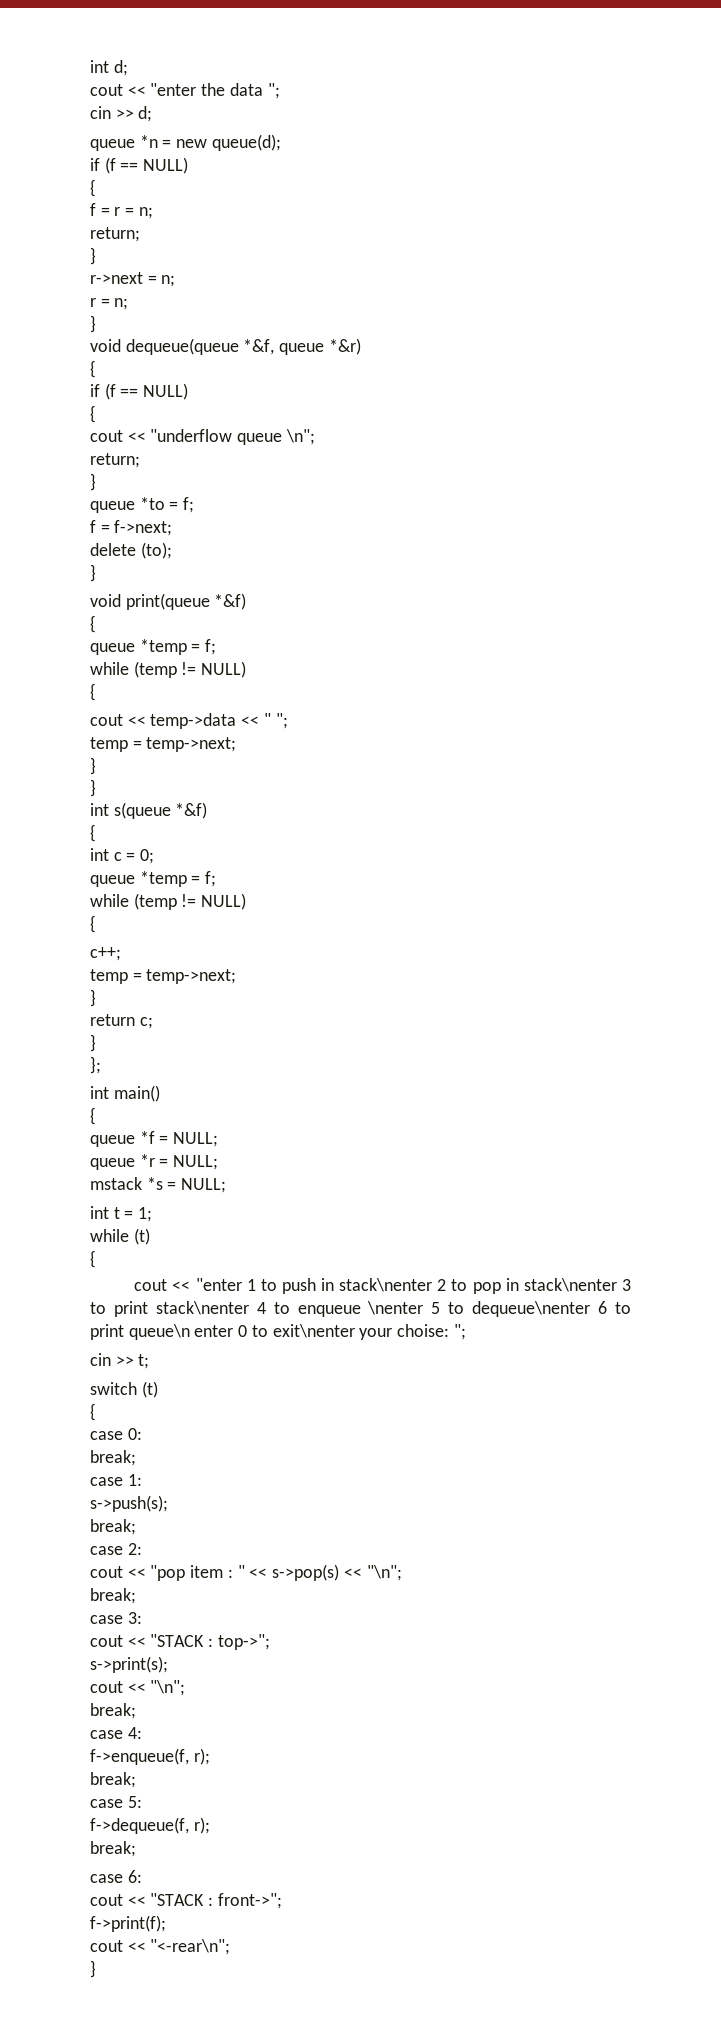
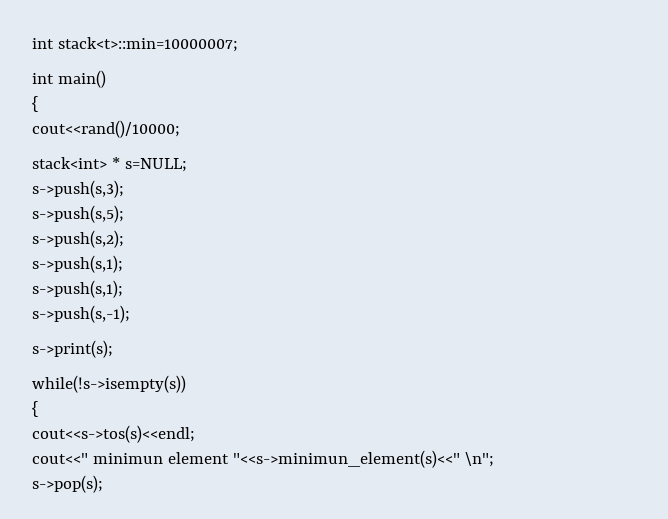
- int d;
- cout << "enter the data ";
- cin >> d;
- queue *n = new queue(d);
- if (f == NULL)
- {
- f = r = n;
- return;
- }
- r->next = n;
- r = n;
- }
- void dequeue(queue *&f, queue *&r)
- {
- if (f == NULL)
- {
- cout << "underflow queue \n";
- return;
- }
- queue *to = f;
- f = f->next;
- delete (to);
- }
- void print(queue *&f)
- {
- queue *temp = f;
- while (temp != NULL)
- {
- cout << temp->data << " ";
- temp = temp->next;
- }
- }
- int s(queue *&f)
- {
- int c = 0;
- queue *temp = f;
- while (temp != NULL)
- {
- c++;
- temp = temp->next;
- }
- return c;
- }
- };
+ int stack<t>::min=10000007;
  int main()
  {
- queue *f = NULL;
- queue *r = NULL;
- mstack *s = NULL;
- int t = 1;
- while (t)
+ cout<<rand()/10000;
+ stack<int> * s=NULL;
+ s->push(s,3);
+ s->push(s,5);
+ s->push(s,2);
+ s->push(s,1);
+ s->push(s,1);
+ s->push(s,-1);
+ s->print(s);
+ while(!s->isempty(s))
  {
- cout << "enter 1 to push in stack\nenter 2 to pop in stack\nenter 3 to print stack\nenter 4 to enqueue \nenter 5 to dequeue\nenter 6 to print queue\n enter 0 to exit\nenter your choise: ";
- cin >> t;
- switch (t)
- {
- case 0:
- break;
- case 1:
- s->push(s);
- break;
- case 2:
- cout << "pop item : " << s->pop(s) << "\n";
- break;
- case 3:
- cout << "STACK : top->";
- s->print(s);
- cout << "\n";
- break;
- case 4:
- f->enqueue(f, r);
- break;
- case 5:
- f->dequeue(f, r);
- break;
- case 6:
- cout << "STACK : front->";
- f->print(f);
- cout << "<-rear\n";
- }
+ cout<<s->tos(s)<<endl;
+ cout<<" minimun element "<<s->minimun_element(s)<<" \n";
+ s->pop(s);

